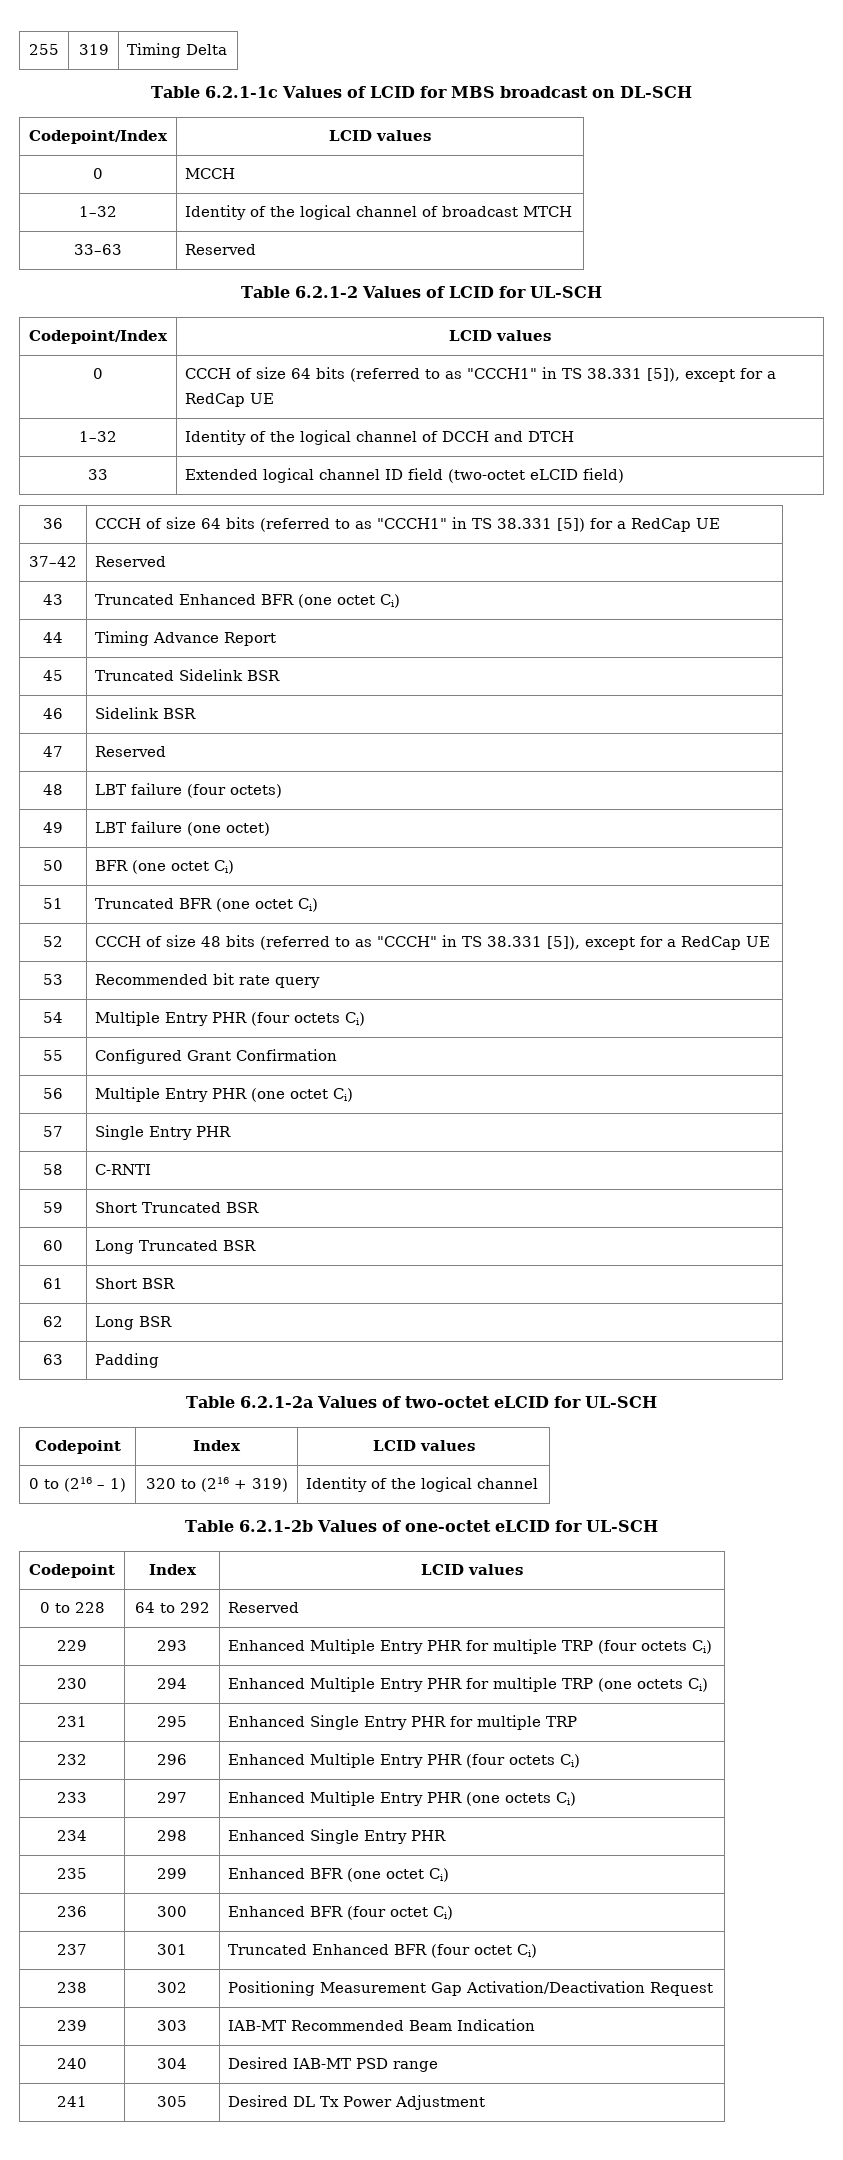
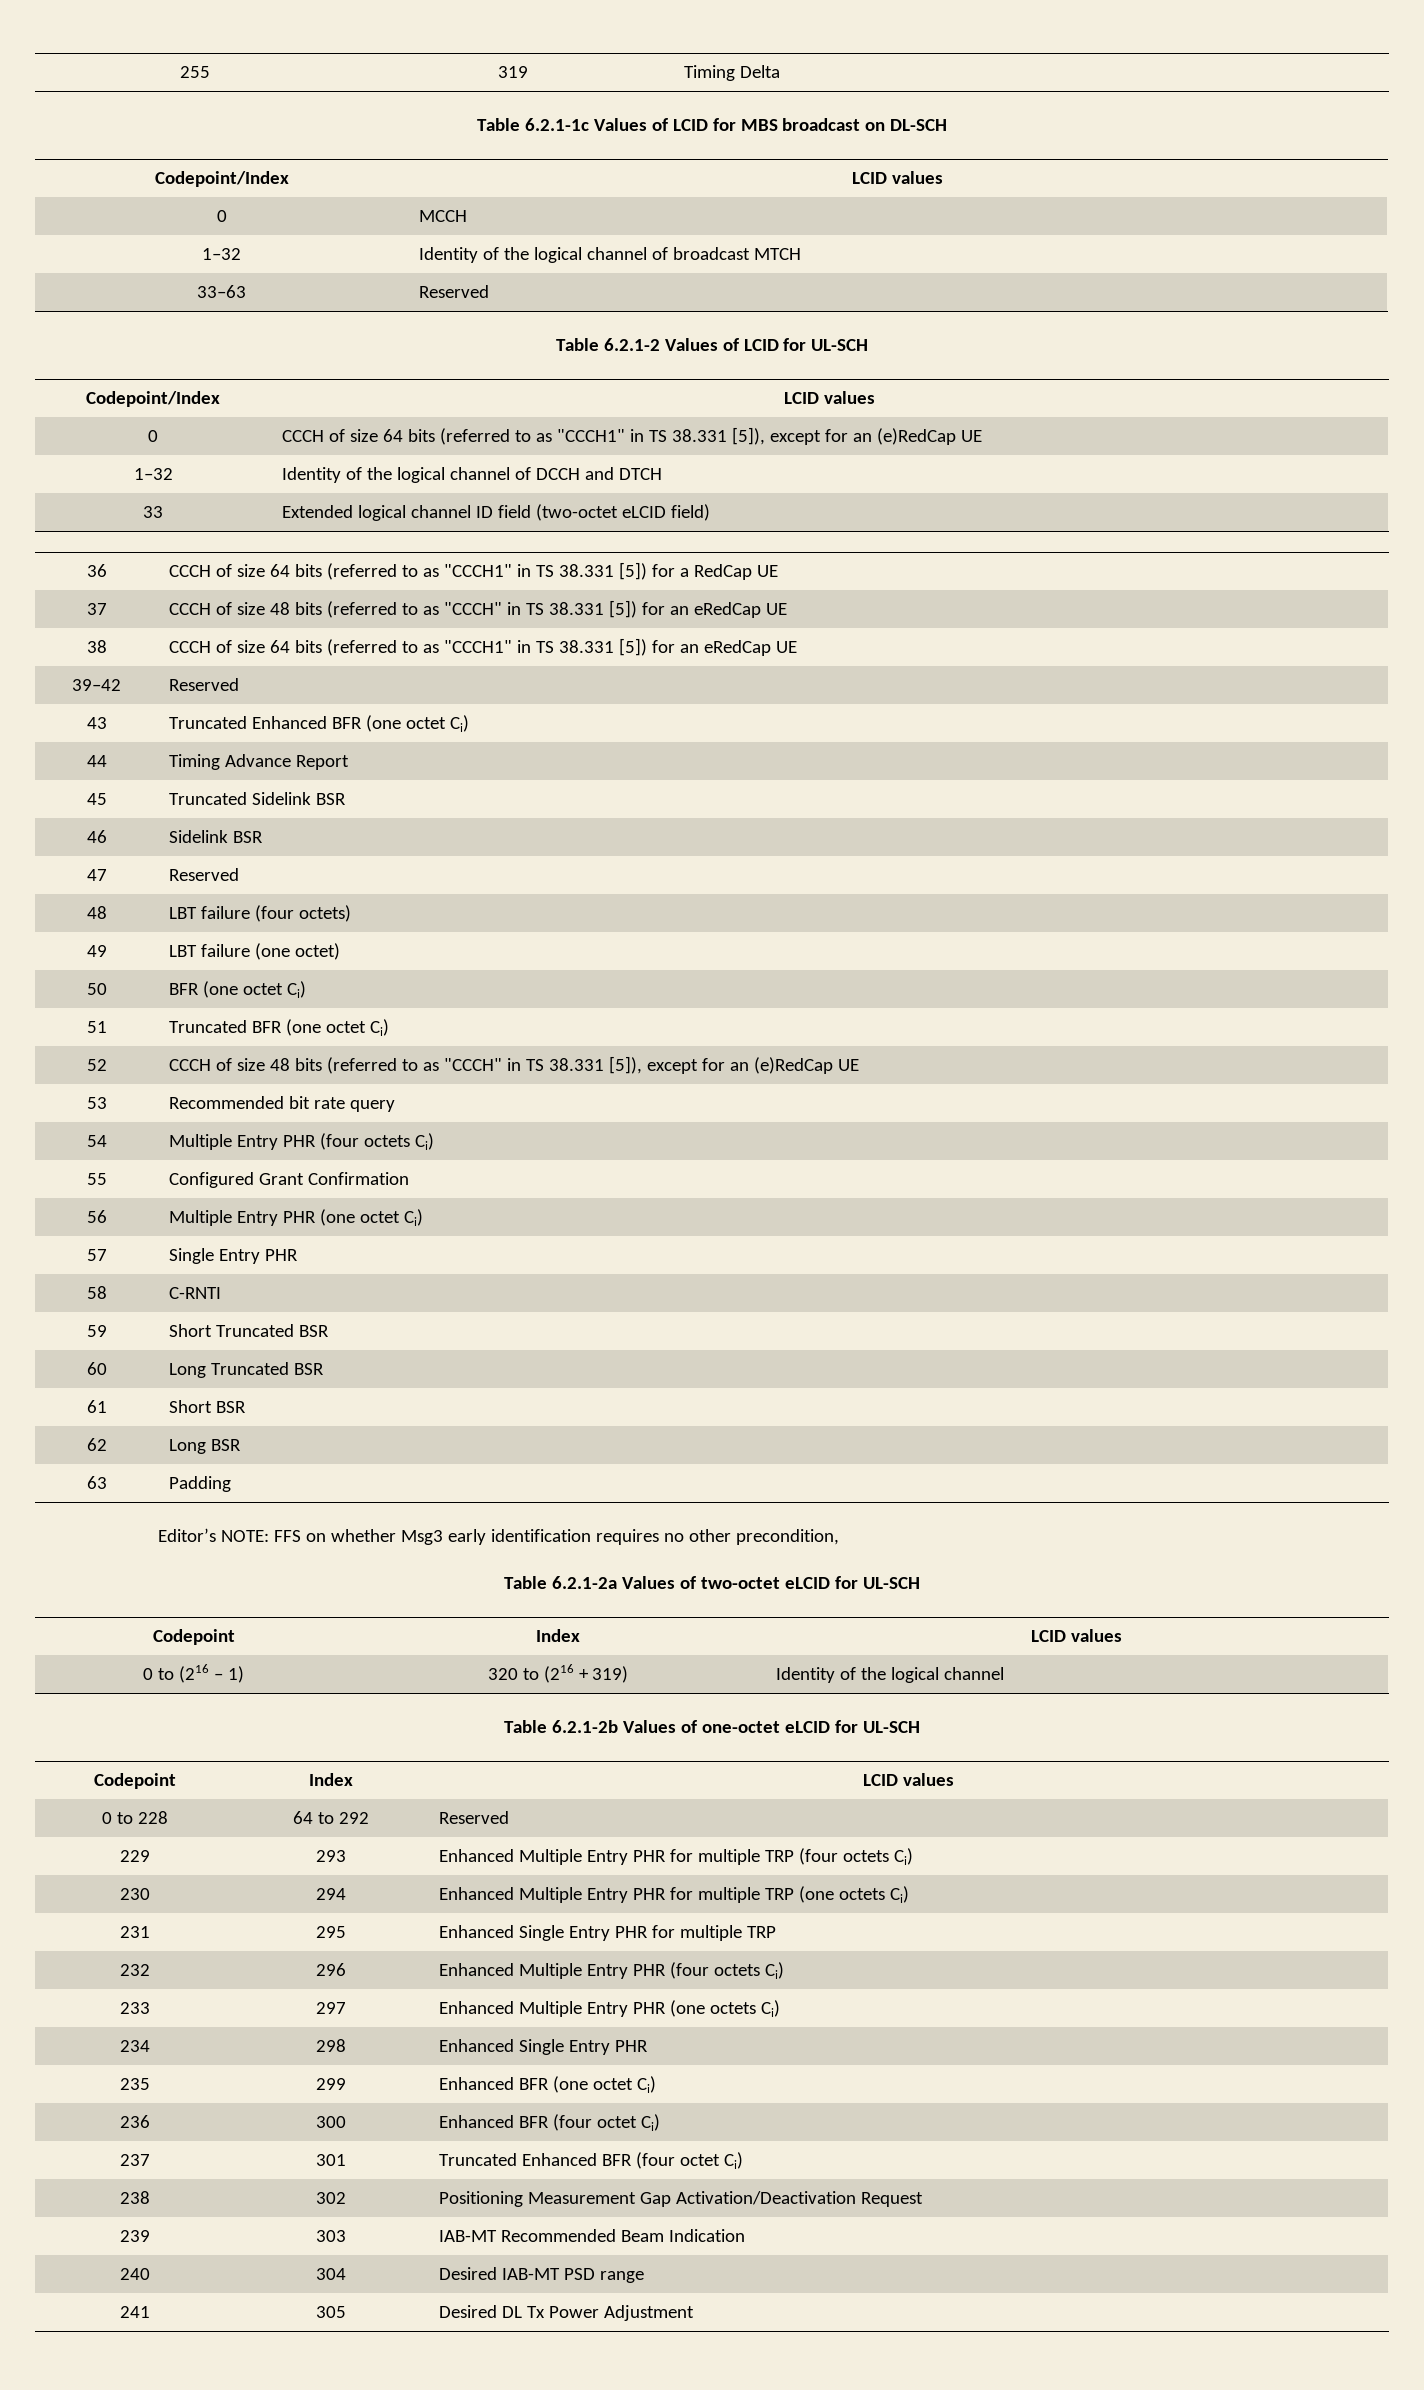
- 0 | CCCH of size 64 bits (referred to as "CCCH1" in TS 38.331 [5]), except for a RedCap UE
+ 0 | CCCH of size 64 bits (referred to as "CCCH1" in TS 38.331 [5]), except for an (e)RedCap UE
- 37–42 | Reserved
+ 37 | CCCH of size 48 bits (referred to as "CCCH" in TS 38.331 [5]) for an eRedCap UE
+ 38 | CCCH of size 64 bits (referred to as "CCCH1" in TS 38.331 [5]) for an eRedCap UE
+ 39–42 | Reserved
- 52 | CCCH of size 48 bits (referred to as "CCCH" in TS 38.331 [5]), except for a RedCap UE
+ 52 | CCCH of size 48 bits (referred to as "CCCH" in TS 38.331 [5]), except for an (e)RedCap UE
+ Editor’s NOTE: FFS on whether Msg3 early identification requires no other precondition,

